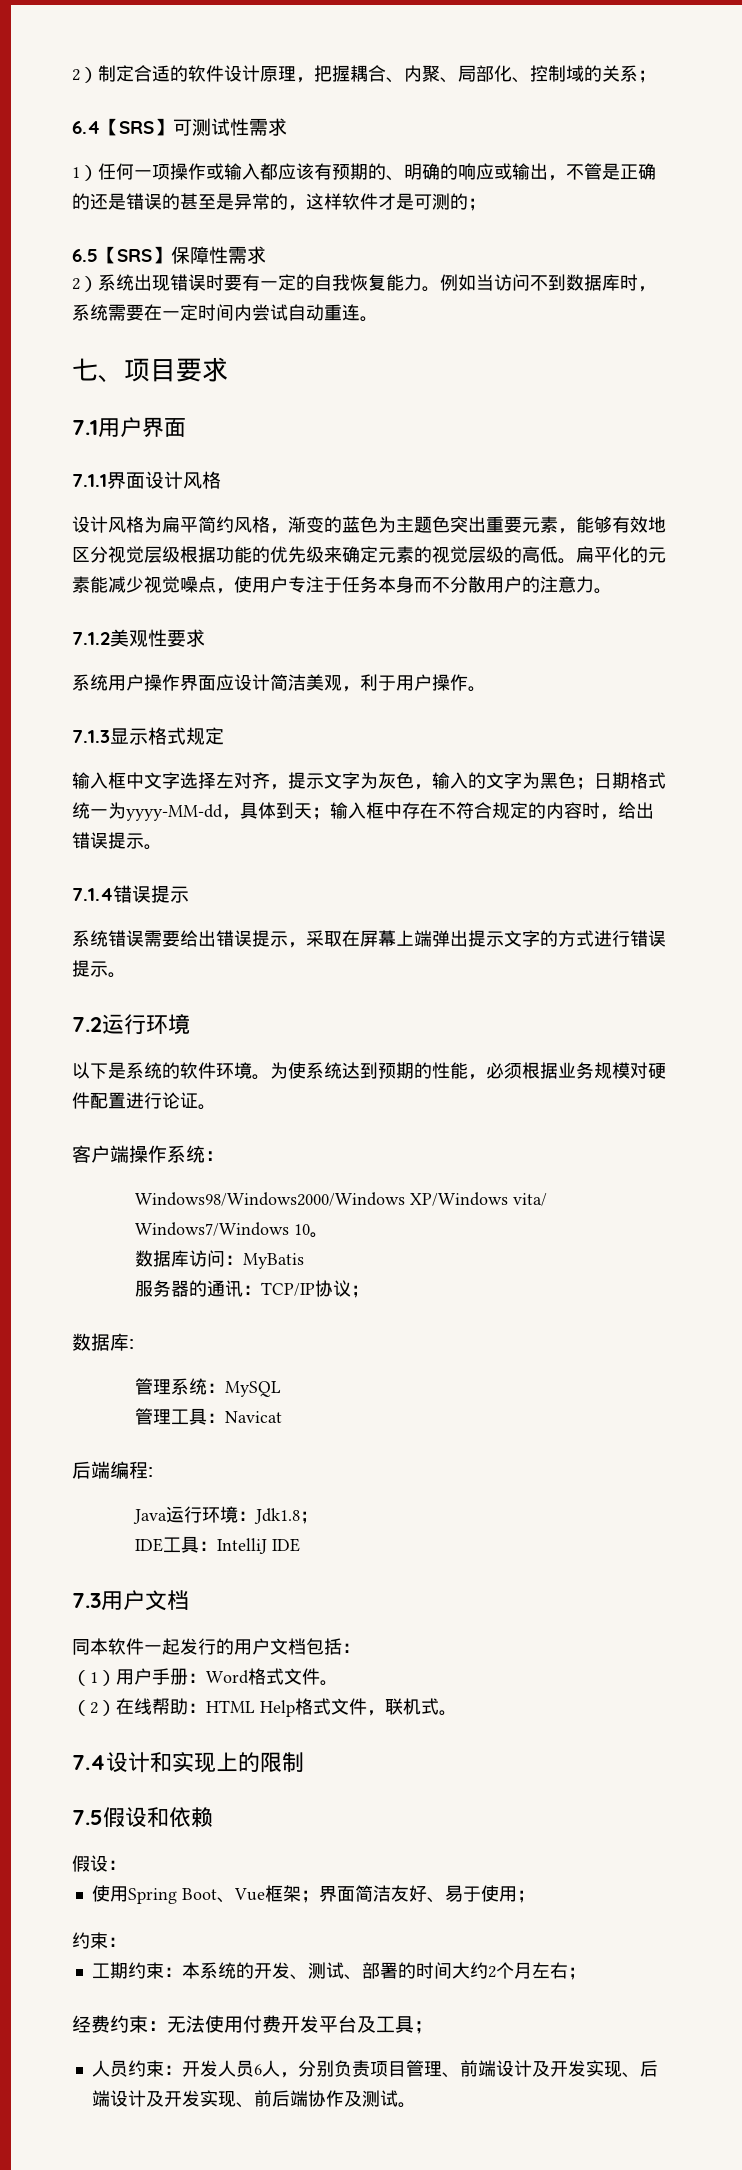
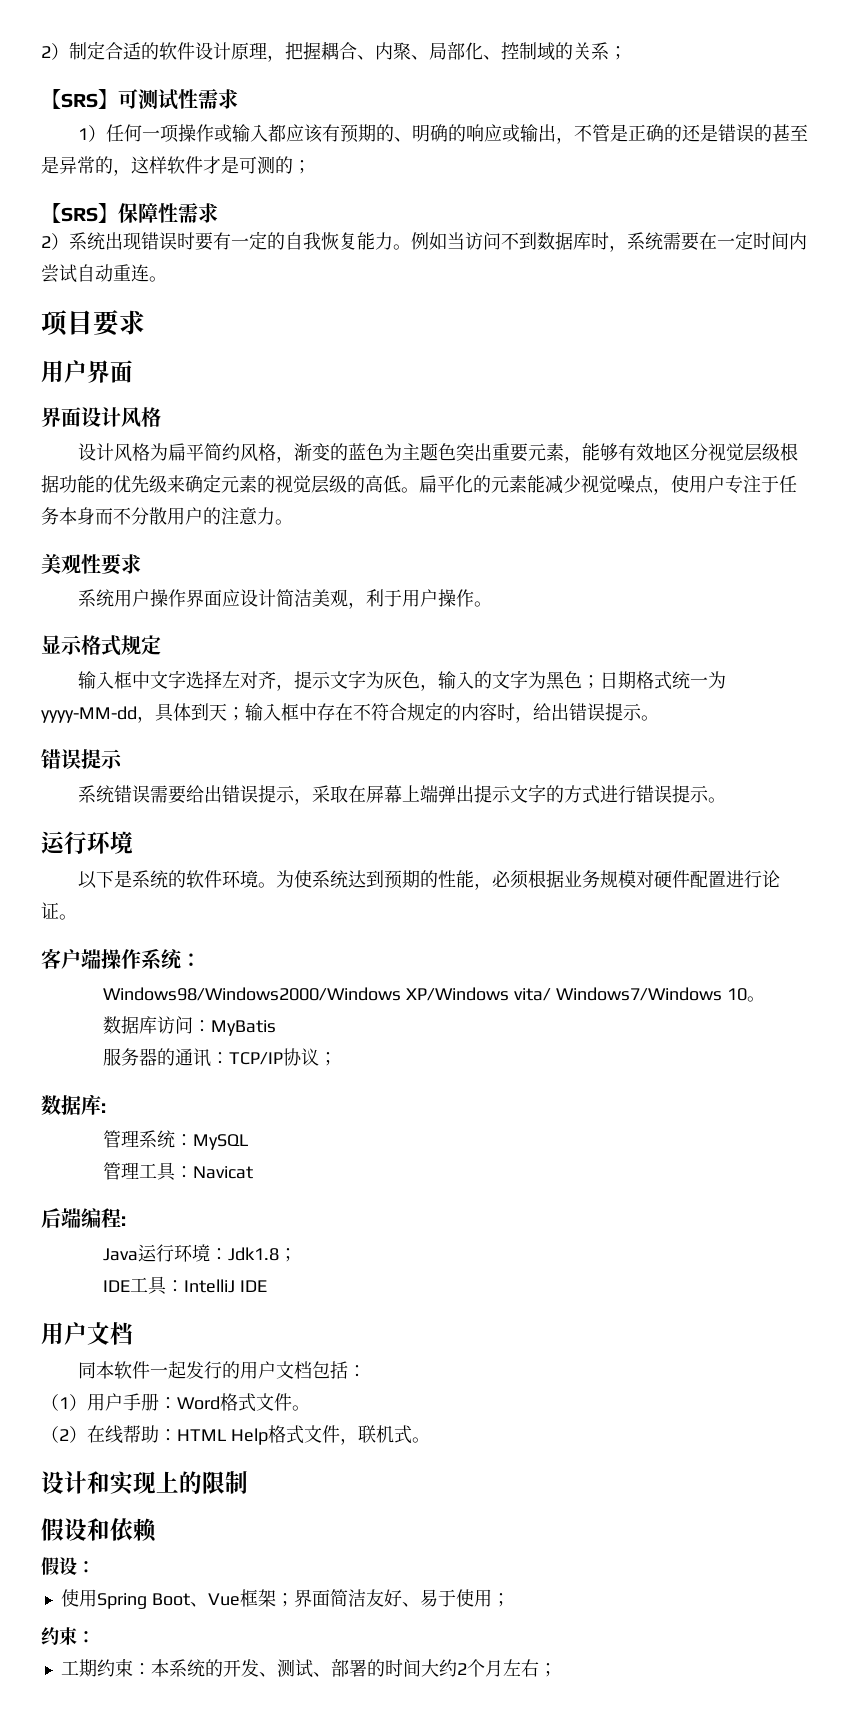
- 6.4【SRS】可测试性需求
+ 【SRS】可测试性需求
- 6.5【SRS】保障性需求
+ 【SRS】保障性需求
- 七、项目要求
+ 项目要求
- 7.1用户界面
+ 用户界面
- 7.1.1界面设计风格
+ 界面设计风格
- 7.1.2美观性要求
+ 美观性要求
- 7.1.3显示格式规定
+ 显示格式规定
  输入框中文字选择左对齐，提示文字为灰色，输入的文字为黑色；日期格式统一为yyyy-MM-dd，具体到天；输入框中存在不符合规定的内容时，给出错误提示。
- 7.1.4错误提示
+ 错误提示
  系统错误需要给出错误提示，采取在屏幕上端弹出提示文字的方式进行错误提示。
- 7.2运行环境
+ 运行环境
  IDE工具：IntelliJ IDE
- 7.3用户文档
+ 用户文档
- 7.4设计和实现上的限制
+ 设计和实现上的限制
- 7.5假设和依赖
+ 假设和依赖
- 经费约束：无法使用付费开发平台及工具；
- 人员约束：开发人员6人，分别负责项目管理、前端设计及开发实现、后端设计及开发实现、前后端协作及测试。

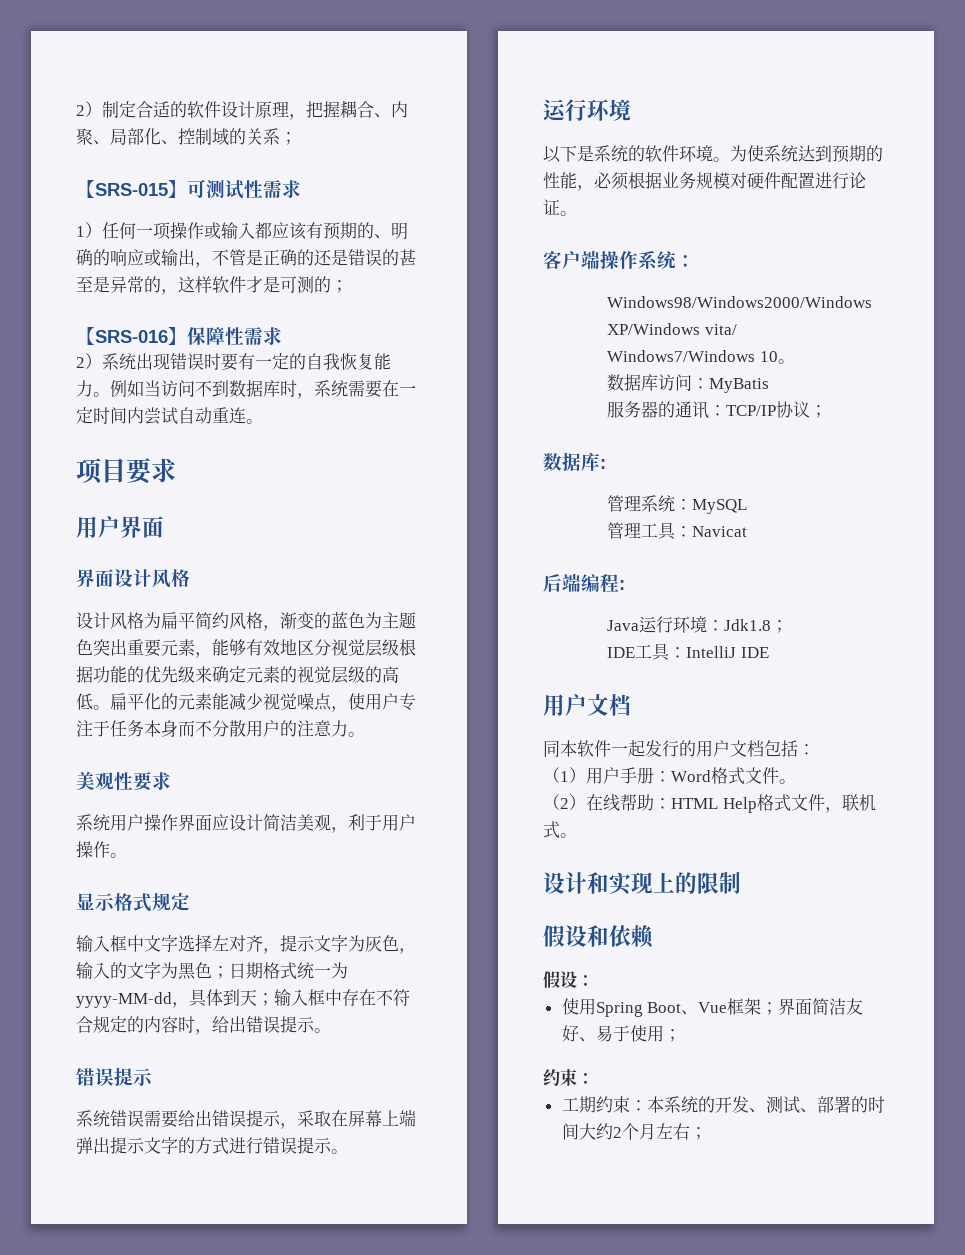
- 【SRS】可测试性需求
+ 【SRS-015】可测试性需求
- 【SRS】保障性需求
+ 【SRS-016】保障性需求

